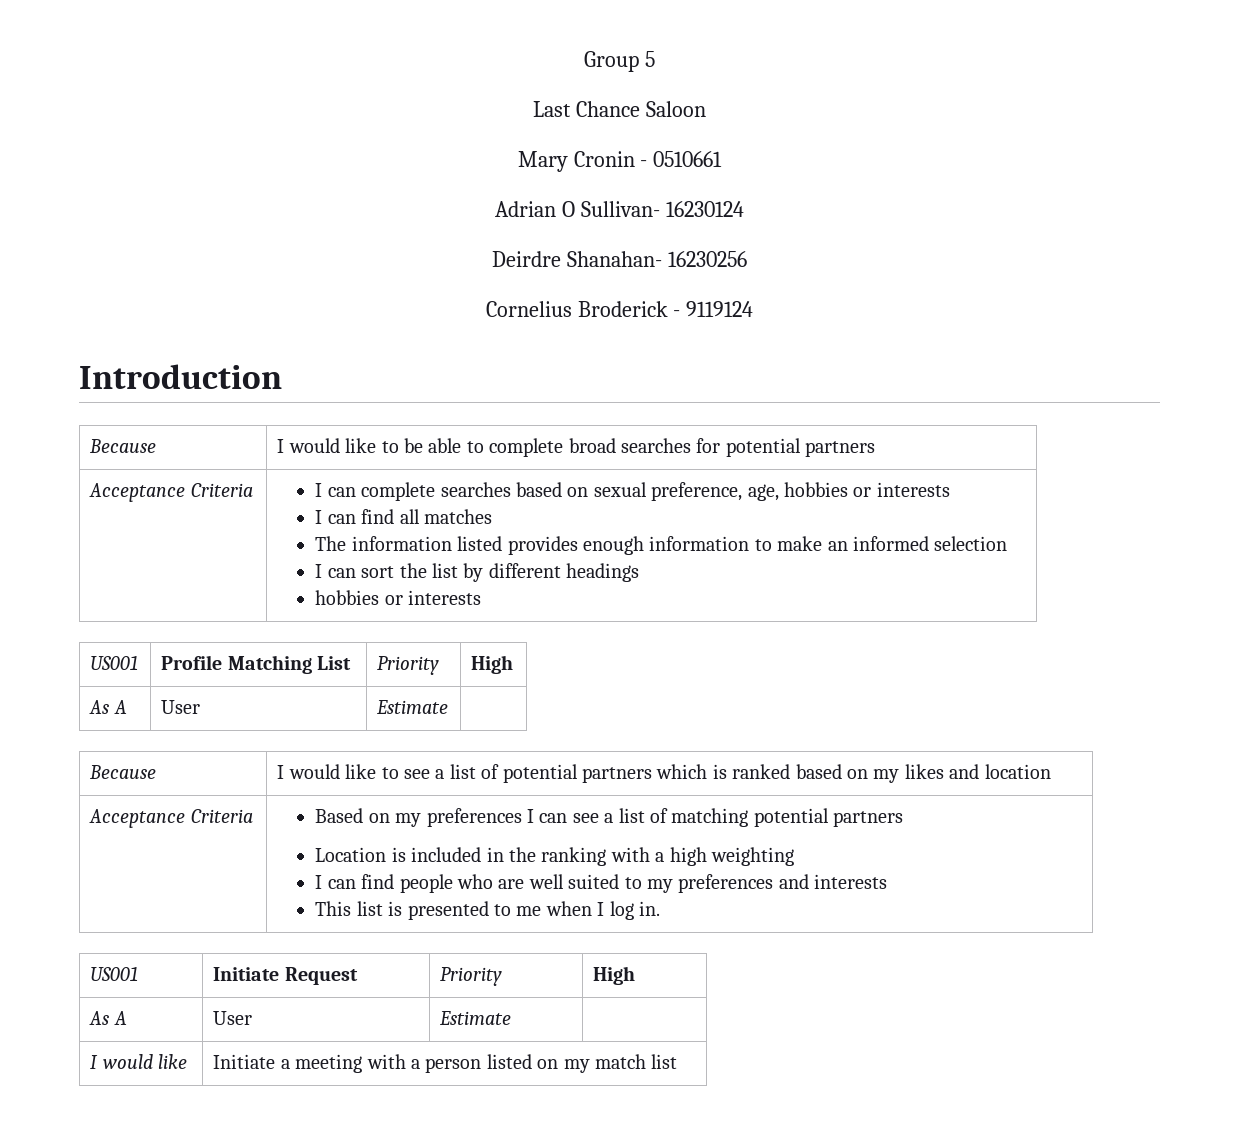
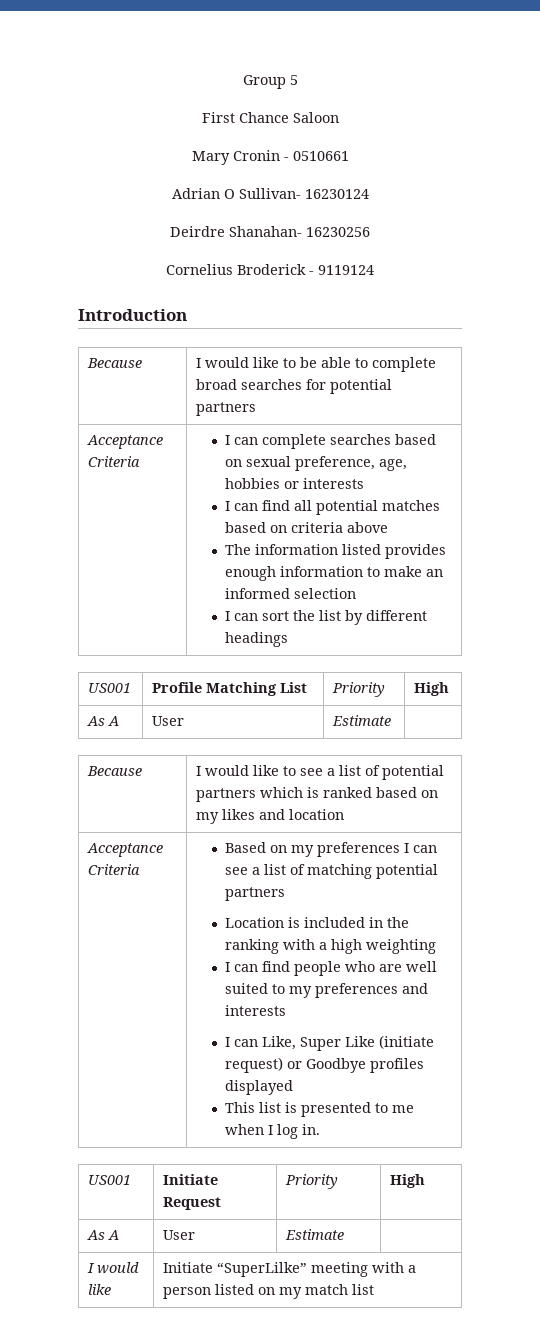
- Last Chance Saloon
+ First Chance Saloon
- I can find all matches
+ I can find all potential matches based on criteria above
  I can sort the list by different headings
- hobbies or interests
+ I can Like, Super Like (initiate request) or Goodbye profiles displayed
- I would like | Initiate a meeting with a person listed on my match list
+ I would like | Initiate “SuperLilke” meeting with a person listed on my match list

